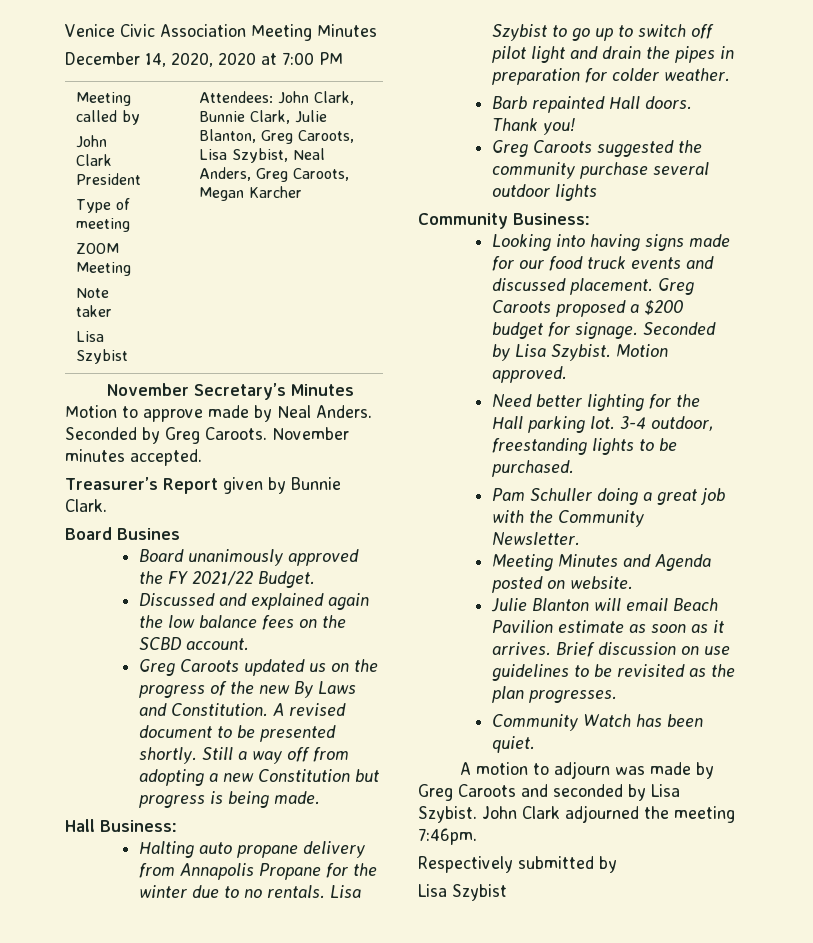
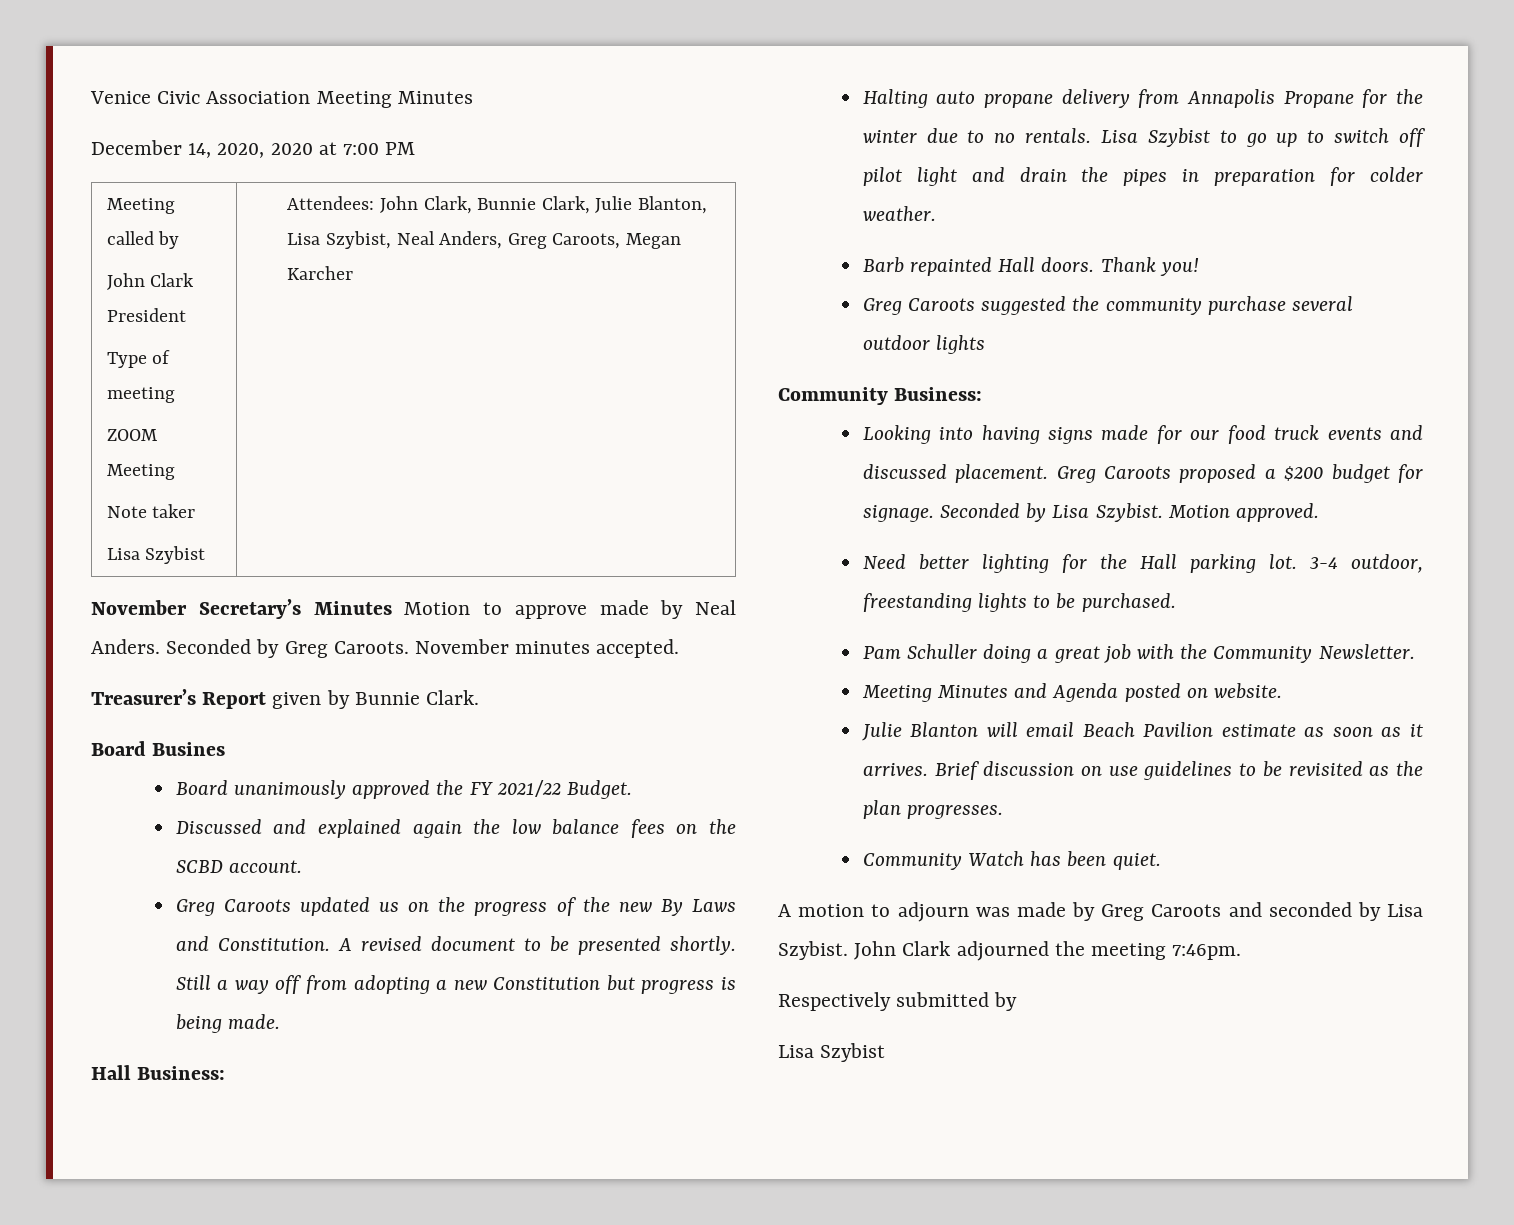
  Meeting called by
  John Clark President
  Type of meeting
  ZOOM Meeting
  Note taker
- Lisa Szybist | Attendees: John Clark, Bunnie Clark, Julie Blanton, Greg Caroots, Lisa Szybist, Neal Anders, Greg Caroots, Megan Karcher
+ Lisa Szybist | Attendees: John Clark, Bunnie Clark, Julie Blanton, Lisa Szybist, Neal Anders, Greg Caroots, Megan Karcher

